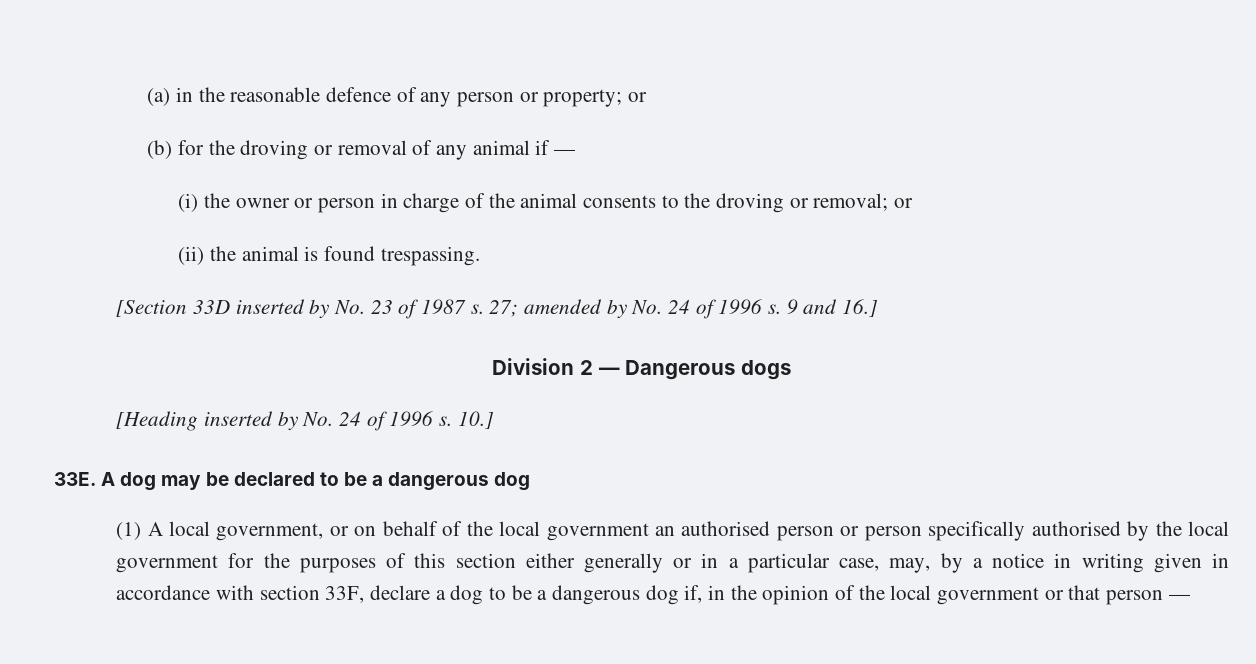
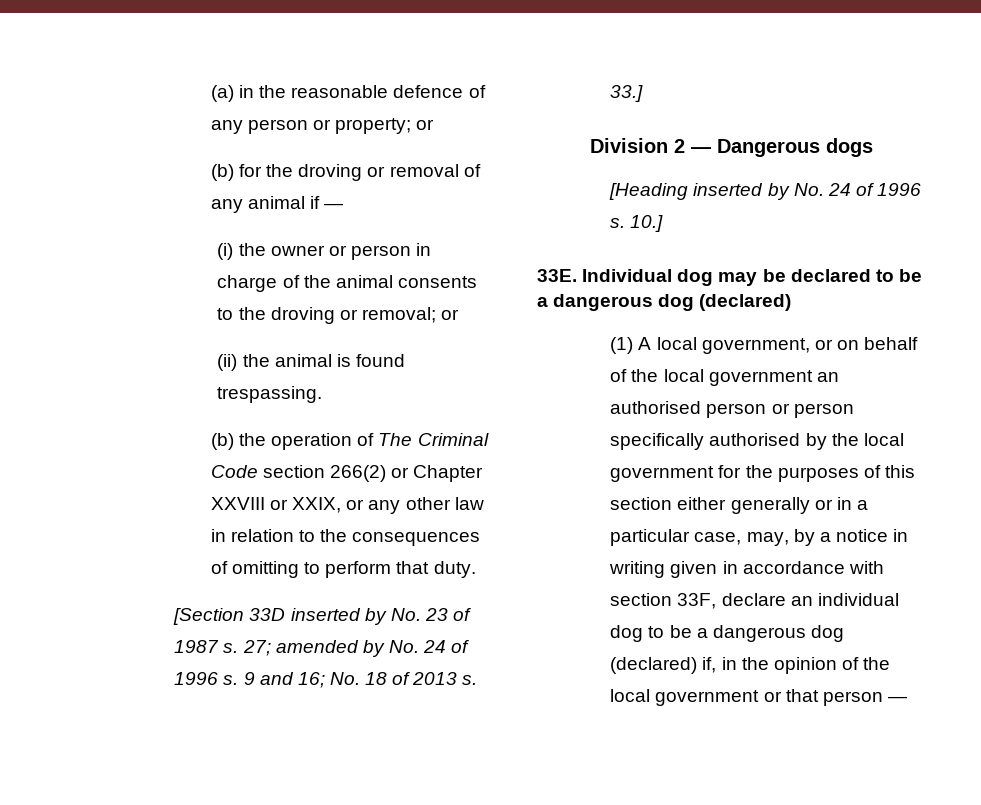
+ (b) the operation of The Criminal Code section 266(2) or Chapter XXVIII or XXIX, or any other law in relation to the consequences of omitting to perform that duty.
- 9 and 16.]
+ 9 and 16; No. 18 of 2013 s. 33.]
- A dog may be declared to be a dangerous dog
+ Individual dog may be declared to be a dangerous dog (declared)
- (1) A local government, or on behalf of the local government an authorised person or person specifically authorised by the local government for the purposes of this section either generally or in a particular case, may, by a notice in writing given in accordance with section 33F, declare a dog to be a dangerous dog if, in the opinion of the local government or that person —
+ (1) A local government, or on behalf of the local government an authorised person or person specifically authorised by the local government for the purposes of this section either generally or in a particular case, may, by a notice in writing given in accordance with section 33F, declare an individual dog to be a dangerous dog (declared) if, in the opinion of the local government or that person —

